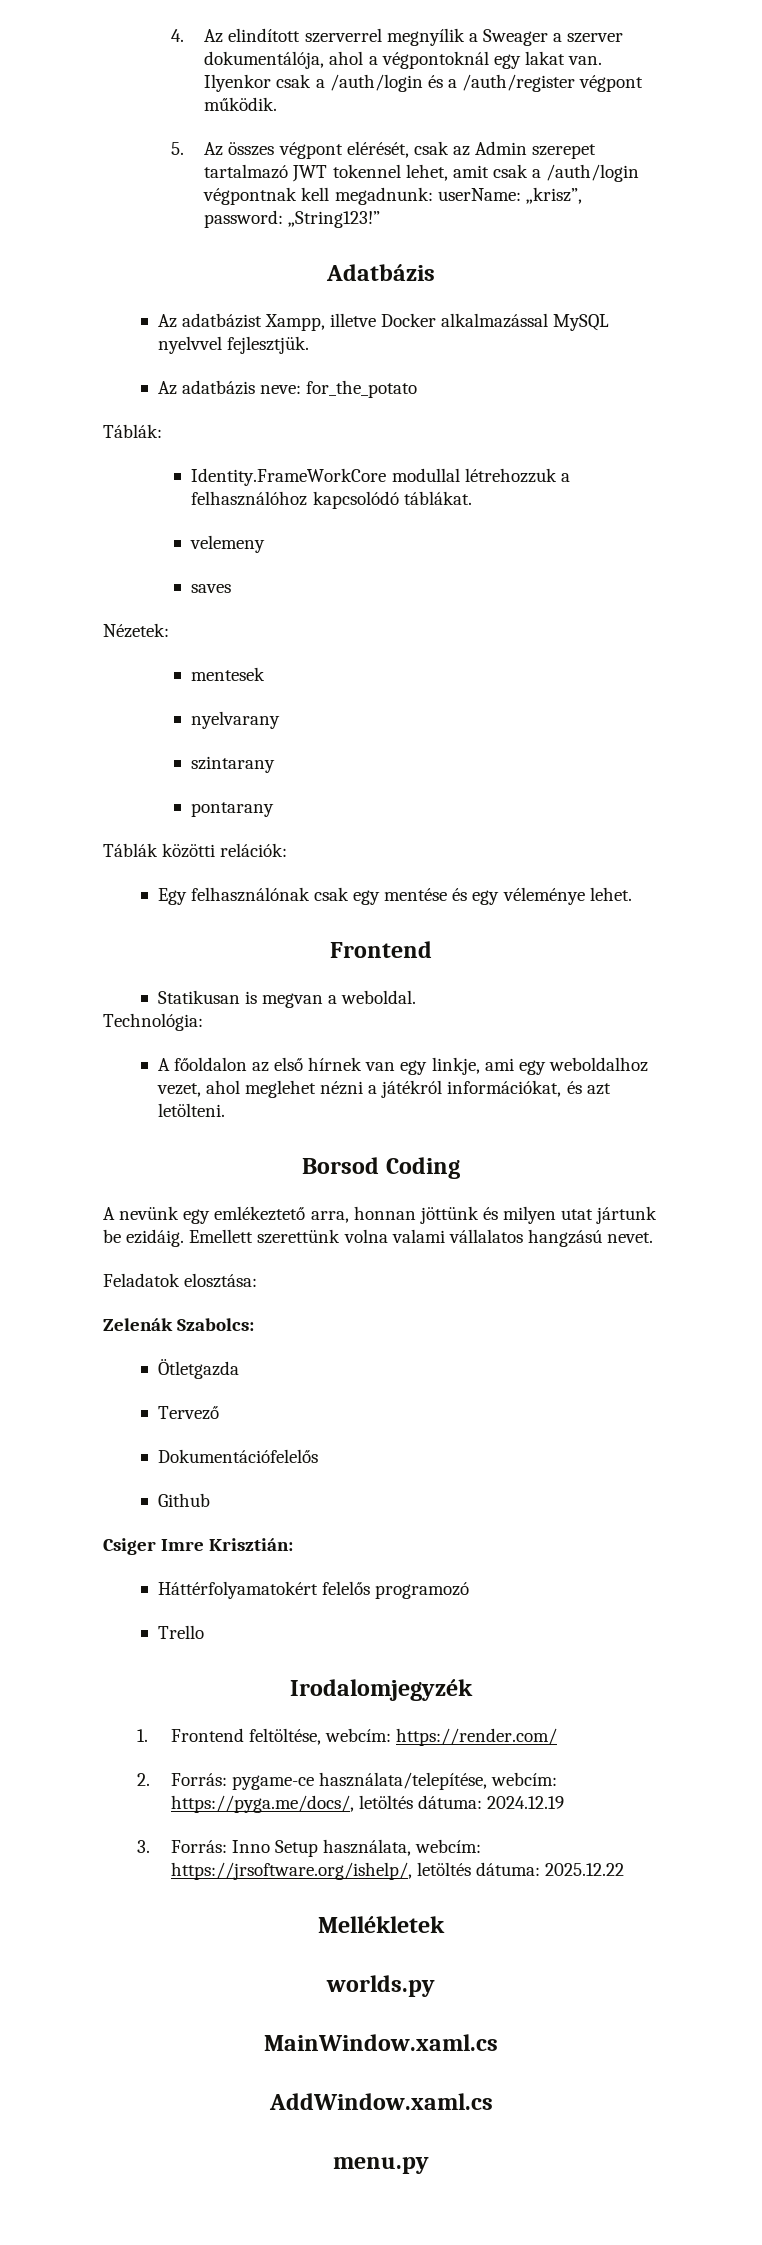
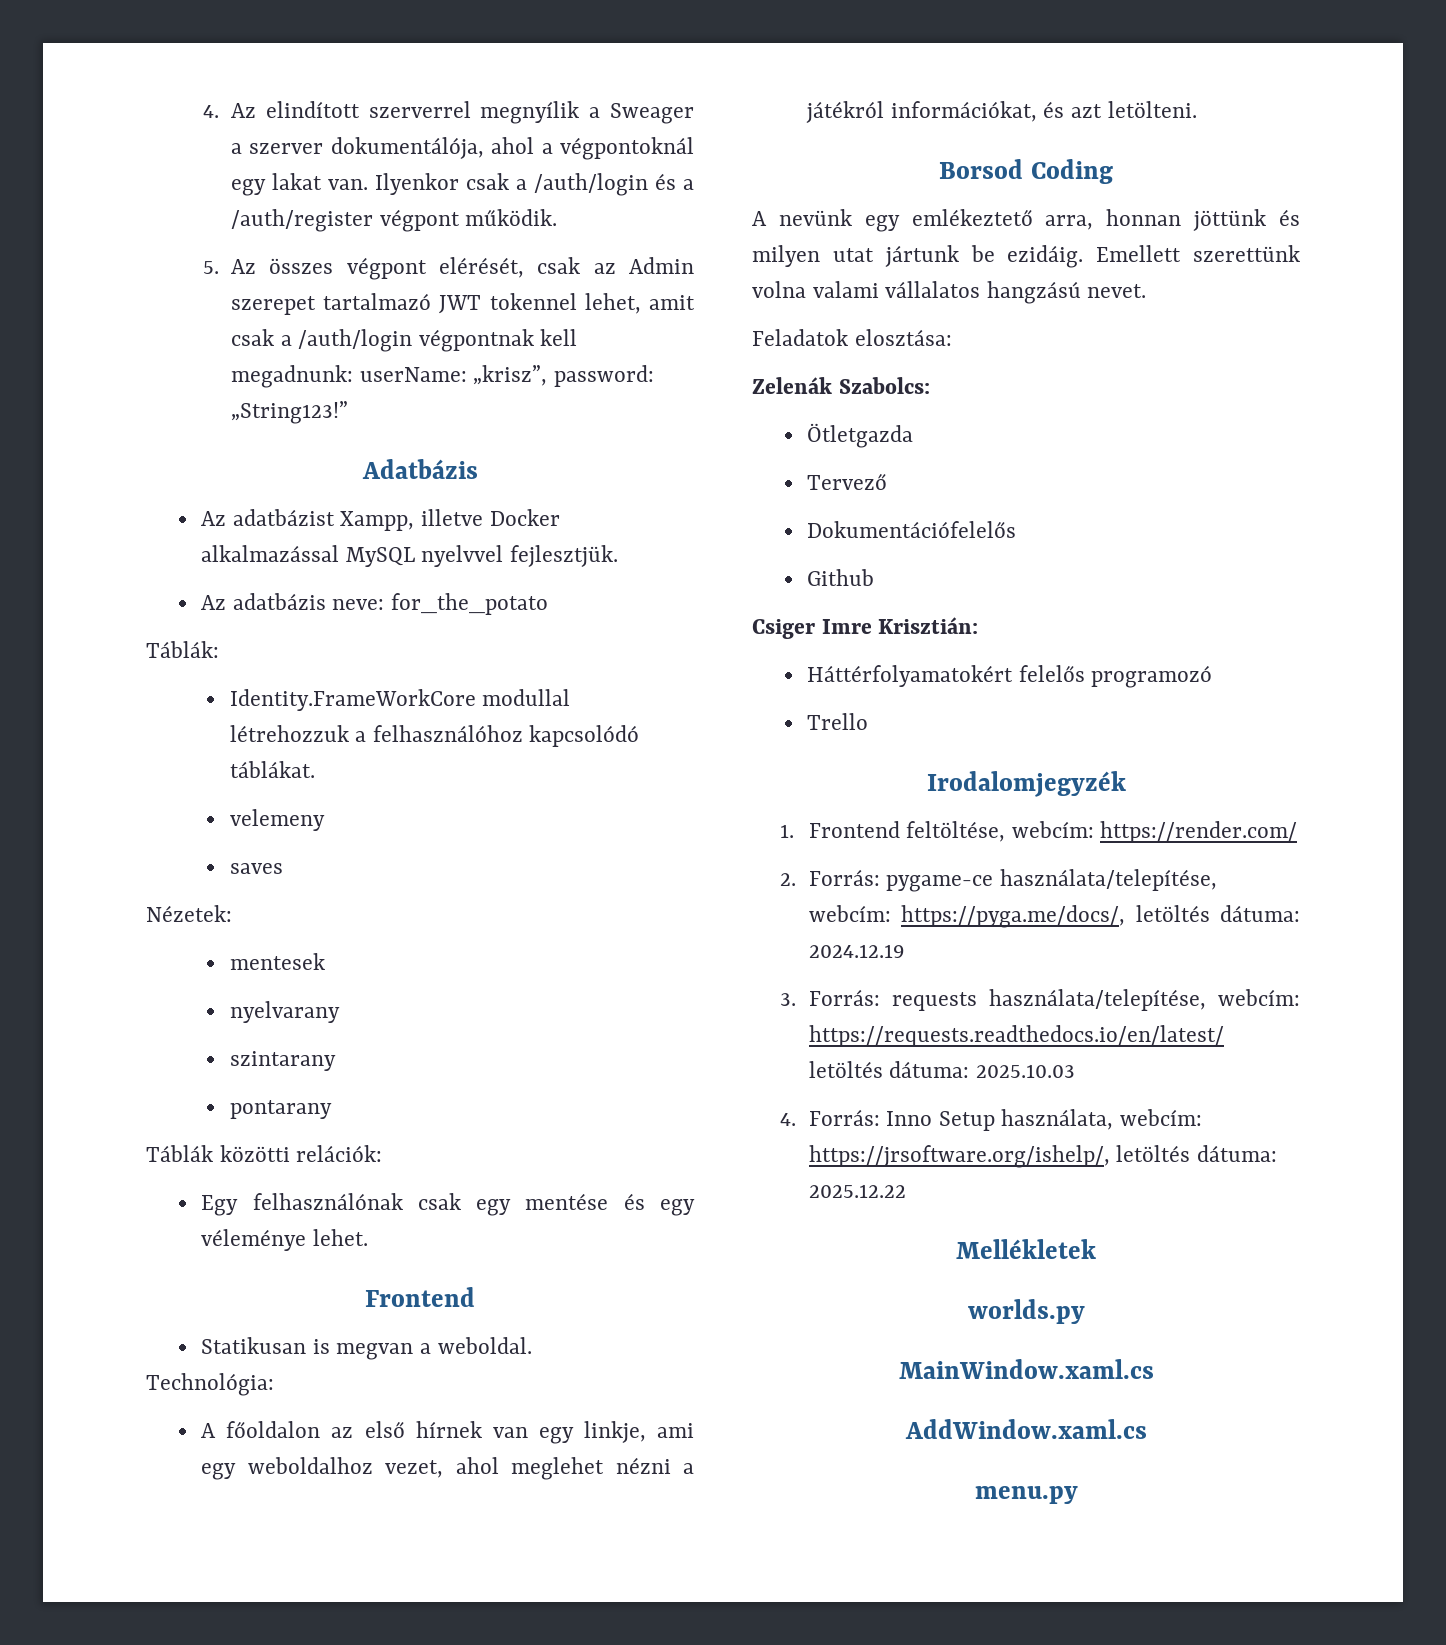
- 3. Forrás: Inno Setup használata, webcím: https://jrsoftware.org/ishelp/, letöltés dátuma: 2025.12.22
+ 3. Forrás: requests használata/telepítése, webcím: https://requests.readthedocs.io/en/latest/ letöltés dátuma: 2025.10.03
+ 4. Forrás: Inno Setup használata, webcím: https://jrsoftware.org/ishelp/, letöltés dátuma: 2025.12.22

